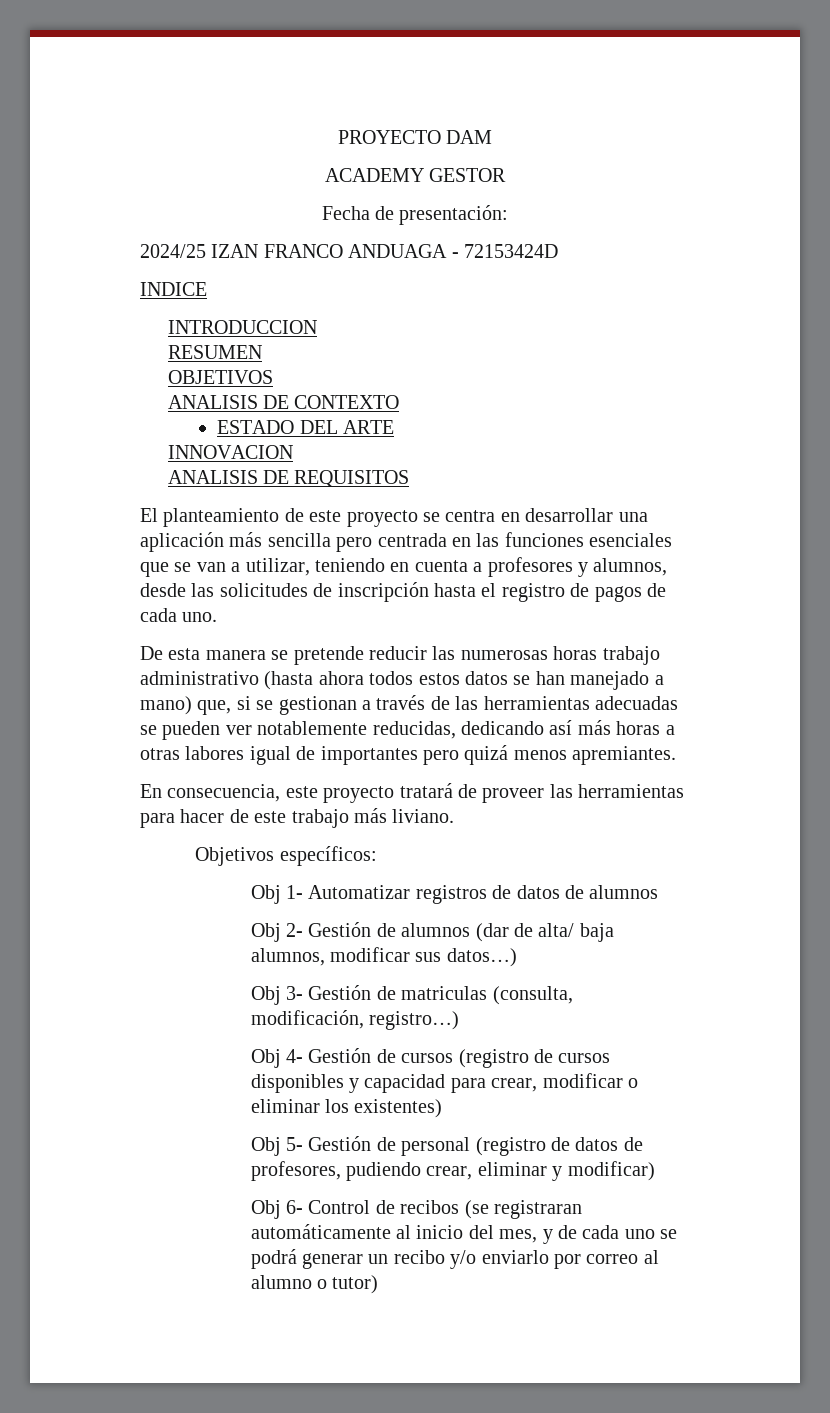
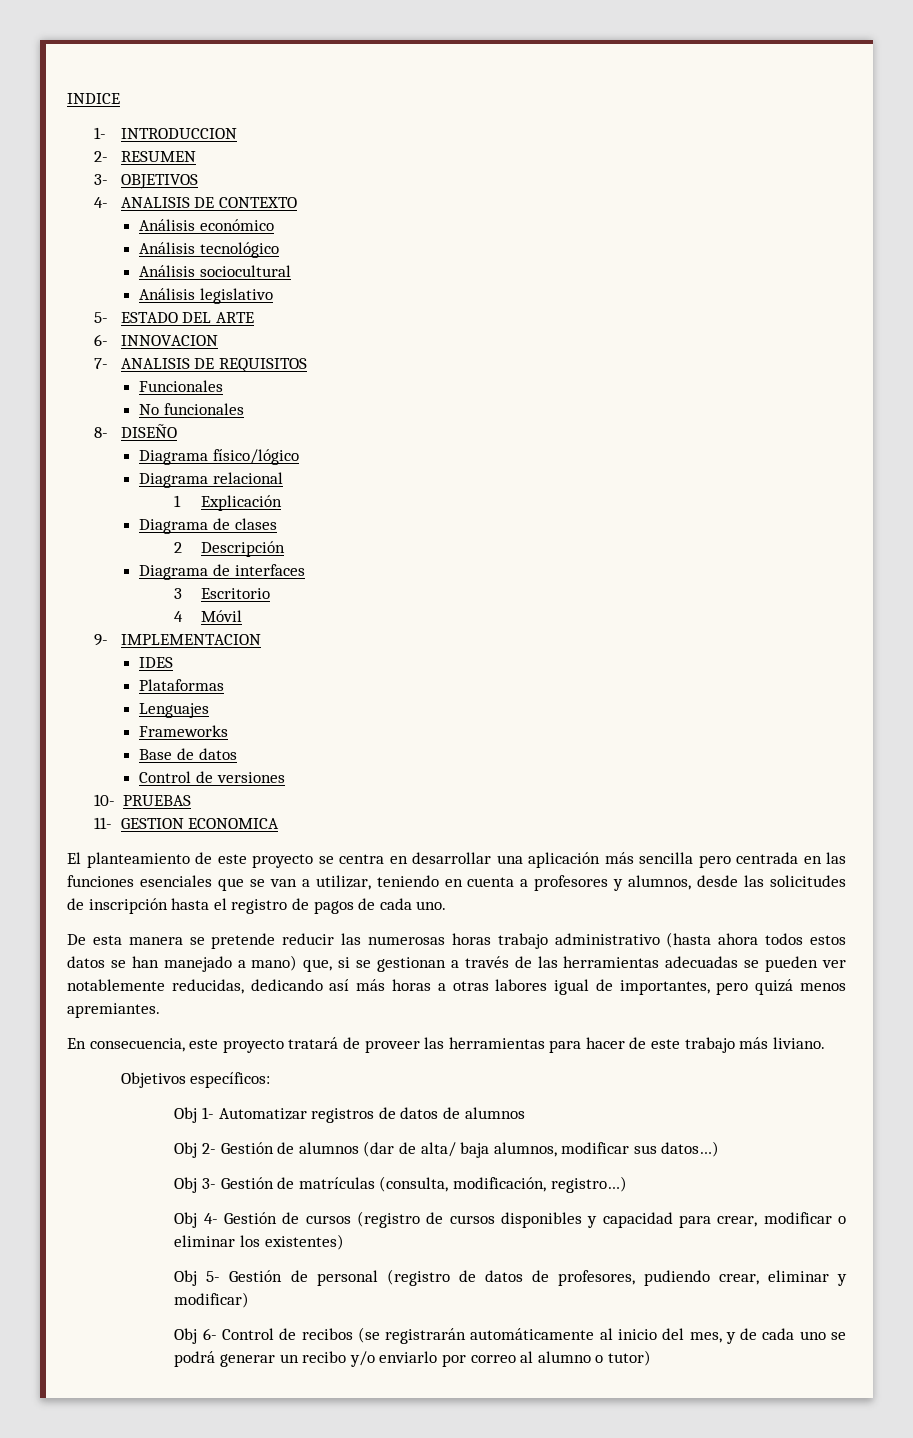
- PROYECTO DAM
- ACADEMY GESTOR
- Fecha de presentación:
- 2024/25 IZAN FRANCO ANDUAGA - 72153424D
- INTRODUCCION
+ 1- INTRODUCCION
- RESUMEN
+ 2- RESUMEN
- OBJETIVOS
+ 3- OBJETIVOS
- ANALISIS DE CONTEXTO
+ 4- ANALISIS DE CONTEXTO
- ESTADO DEL ARTE
+ Análisis económico
+ Análisis tecnológico
+ Análisis sociocultural
+ Análisis legislativo
+ 5- ESTADO DEL ARTE
- INNOVACION
+ 6- INNOVACION
- ANALISIS DE REQUISITOS
+ 7- ANALISIS DE REQUISITOS
+ Funcionales
+ No funcionales
+ 8- DISEÑO
+ Diagrama físico/lógico
+ Diagrama relacional
+ 1 Explicación
+ Diagrama de clases
+ 2 Descripción
+ Diagrama de interfaces
+ 3 Escritorio
+ 4 Móvil
+ 9- IMPLEMENTACION
+ IDES
+ Plataformas
+ Lenguajes
+ Frameworks
+ Base de datos
+ Control de versiones
+ 10- PRUEBAS
+ 11- GESTION ECONOMICA
- De esta manera se pretende reducir las numerosas horas trabajo administrativo (hasta ahora todos estos datos se han manejado a mano) que, si se gestionan a través de las herramientas adecuadas se pueden ver notablemente reducidas, dedicando así más horas a otras labores igual de importantes pero quizá menos apremiantes.
+ De esta manera se pretende reducir las numerosas horas trabajo administrativo (hasta ahora todos estos datos se han manejado a mano) que, si se gestionan a través de las herramientas adecuadas se pueden ver notablemente reducidas, dedicando así más horas a otras labores igual de importantes, pero quizá menos apremiantes.
- Obj 3- Gestión de matriculas (consulta, modificación, registro…)
+ Obj 3- Gestión de matrículas (consulta, modificación, registro…)
- Obj 6- Control de recibos (se registraran automáticamente al inicio del mes, y de cada uno se podrá generar un recibo y/o enviarlo por correo al alumno o tutor)
+ Obj 6- Control de recibos (se registrarán automáticamente al inicio del mes, y de cada uno se podrá generar un recibo y/o enviarlo por correo al alumno o tutor)

